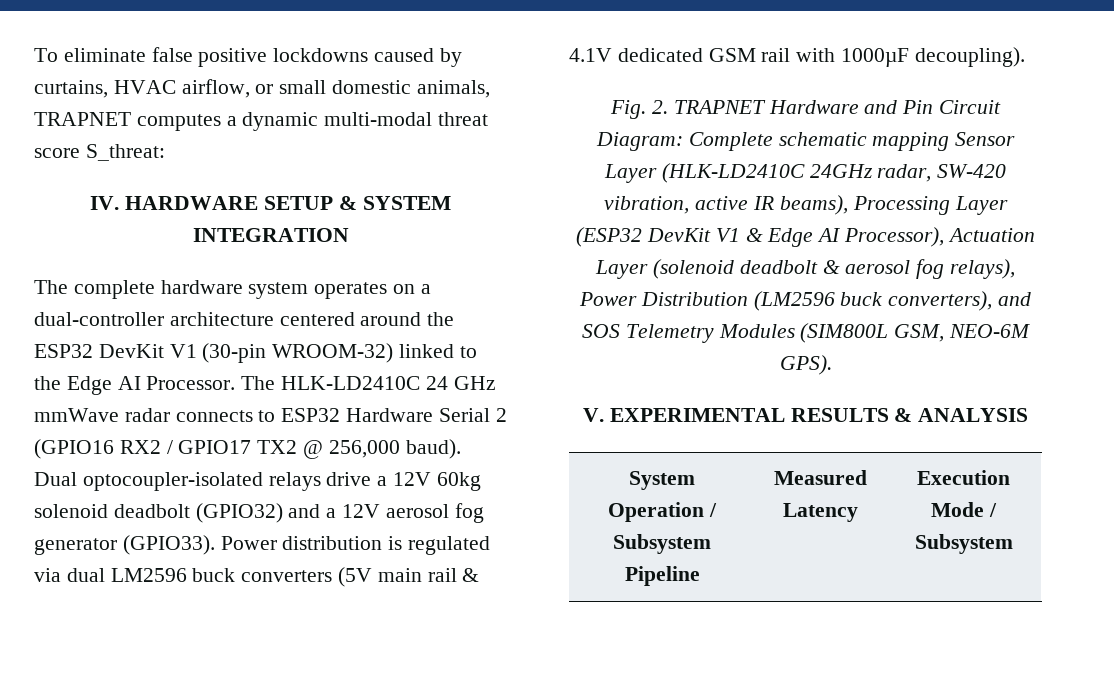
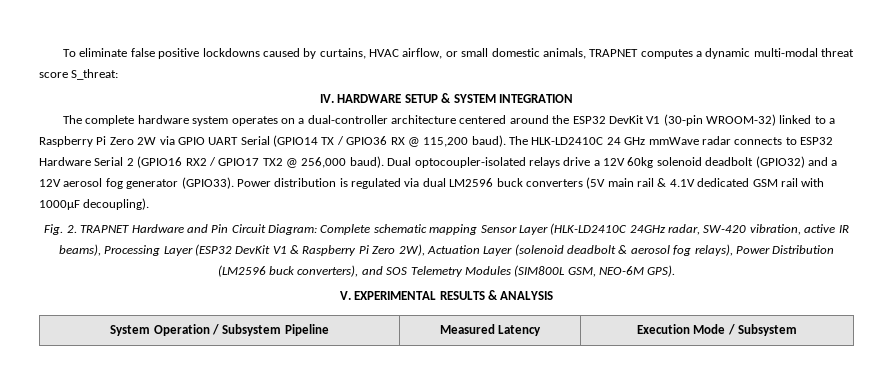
- The complete hardware system operates on a dual-controller architecture centered around the ESP32 DevKit V1 (30-pin WROOM-32) linked to the Edge AI Processor.
+ The complete hardware system operates on a dual-controller architecture centered around the ESP32 DevKit V1 (30-pin WROOM-32) linked to a Raspberry Pi Zero 2W via GPIO UART Serial (GPIO14 TX / GPIO36 RX @ 115,200 baud).
- Fig. 2. TRAPNET Hardware and Pin Circuit Diagram: Complete schematic mapping Sensor Layer (HLK-LD2410C 24GHz radar, SW-420 vibration, active IR beams), Processing Layer (ESP32 DevKit V1 & Edge AI Processor), Actuation Layer (solenoid deadbolt & aerosol fog relays), Power Distribution (LM2596 buck converters), and SOS Telemetry Modules (SIM800L GSM, NEO-6M GPS).
+ Fig. 2. TRAPNET Hardware and Pin Circuit Diagram: Complete schematic mapping Sensor Layer (HLK-LD2410C 24GHz radar, SW-420 vibration, active IR beams), Processing Layer (ESP32 DevKit V1 & Raspberry Pi Zero 2W), Actuation Layer (solenoid deadbolt & aerosol fog relays), Power Distribution (LM2596 buck converters), and SOS Telemetry Modules (SIM800L GSM, NEO-6M GPS).

